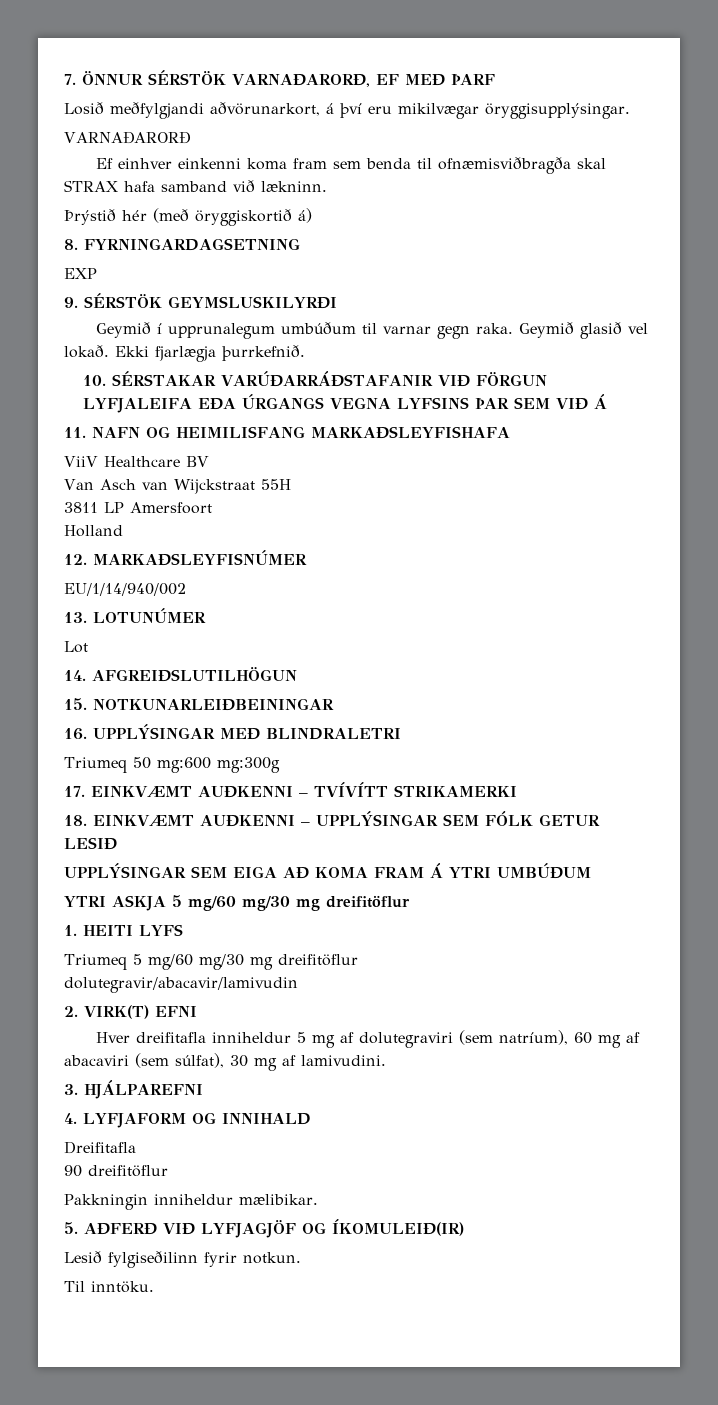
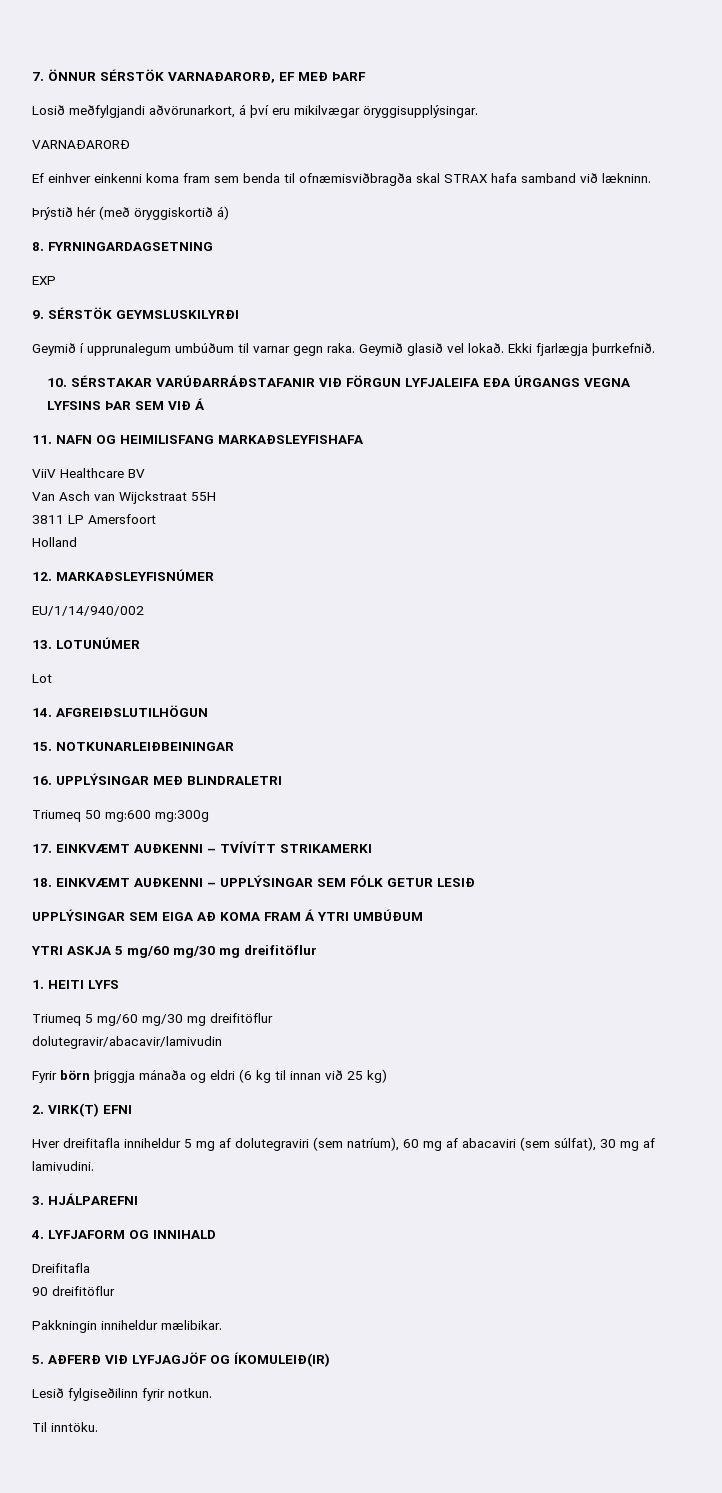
+ Fyrir börn þriggja mánaða og eldri (6 kg til innan við 25 kg)

